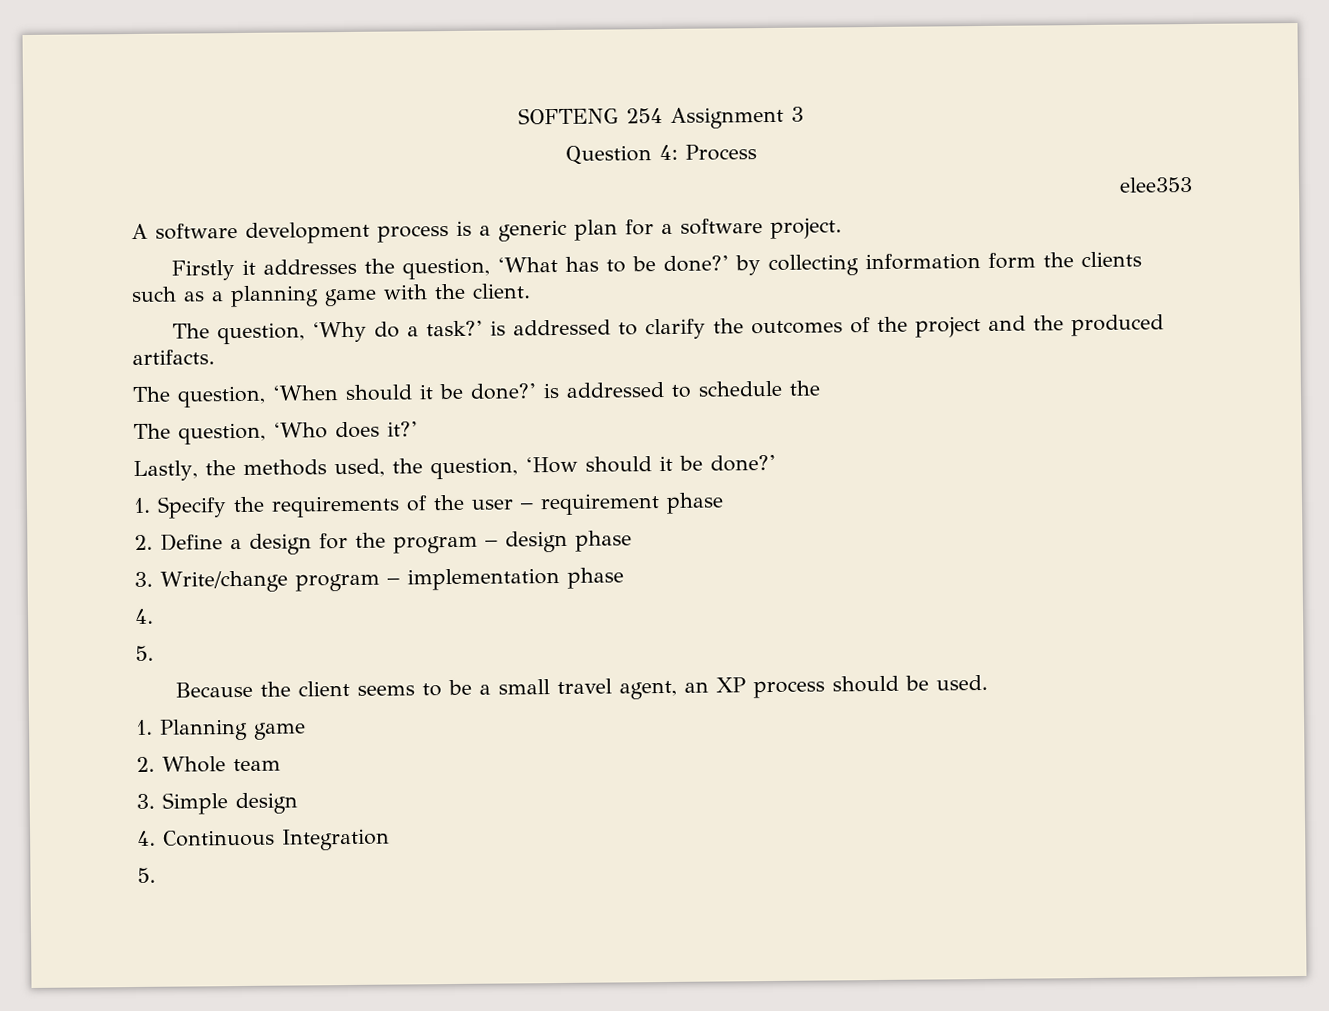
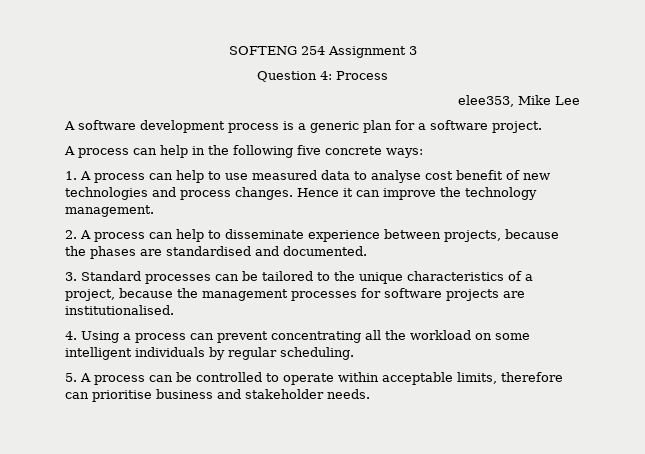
- elee353
+ elee353, Mike Lee
- Firstly it addresses the question, ‘What has to be done?’ by collecting information form the clients such as a planning game with the client.
- The question, ‘Why do a task?’ is addressed to clarify the outcomes of the project and the produced artifacts.
- The question, ‘When should it be done?’ is addressed to schedule the
- The question, ‘Who does it?’
- Lastly, the methods used, the question, ‘How should it be done?’
- 1. Specify the requirements of the user – requirement phase
- 2. Define a design for the program – design phase
- 3. Write/change program – implementation phase
- 4.
- 5.
- Because the client seems to be a small travel agent, an XP process should be used.
- 1. Planning game
- 2. Whole team
- 3. Simple design
- 4. Continuous Integration
- 5.
+ A process can help in the following five concrete ways:
+ 1. A process can help to use measured data to analyse cost benefit of new technologies and process changes. Hence it can improve the technology management.
+ 2. A process can help to disseminate experience between projects, because the phases are standardised and documented.
+ 3. Standard processes can be tailored to the unique characteristics of a project, because the management processes for software projects are institutionalised.
+ 4. Using a process can prevent concentrating all the workload on some intelligent individuals by regular scheduling.
+ 5. A process can be controlled to operate within acceptable limits, therefore can prioritise business and stakeholder needs.

